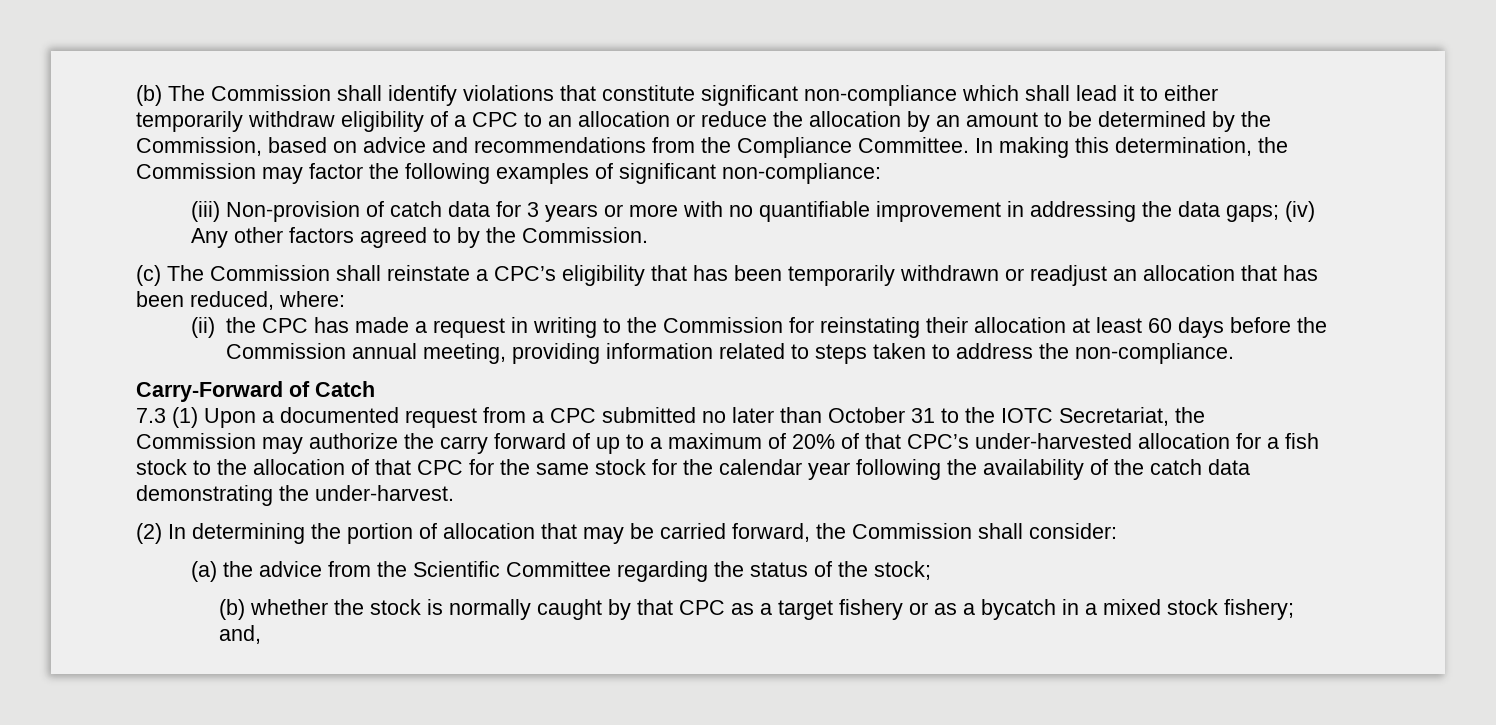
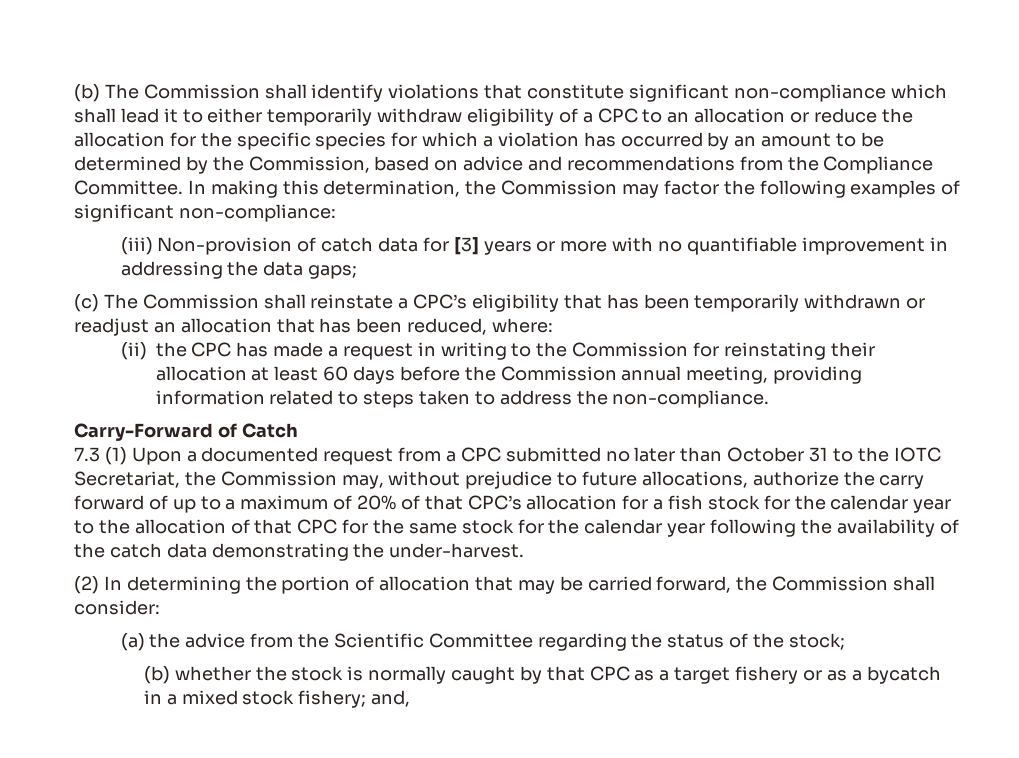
- (b) The Commission shall identify violations that constitute significant non-compliance which shall lead it to either temporarily withdraw eligibility of a CPC to an allocation or reduce the allocation by an amount to be determined by the Commission, based on advice and recommendations from the Compliance Committee.
+ (b) The Commission shall identify violations that constitute significant non-compliance which shall lead it to either temporarily withdraw eligibility of a CPC to an allocation or reduce the allocation for the specific species for which a violation has occurred by an amount to be determined by the Commission, based on advice and recommendations from the Compliance Committee.
- (iii) Non-provision of catch data for 3 years or more with no quantifiable improvement in addressing the data gaps; (iv) Any other factors agreed to by the Commission.
+ (iii) Non-provision of catch data for [3] years or more with no quantifiable improvement in addressing the data gaps;
- 7.3 (1) Upon a documented request from a CPC submitted no later than October 31 to the IOTC Secretariat, the Commission may authorize the carry forward of up to a maximum of 20% of that CPC’s under-harvested allocation for a fish stock to the allocation of that CPC for the same stock for the calendar year following the availability of the catch data demonstrating the under-harvest.
+ 7.3 (1) Upon a documented request from a CPC submitted no later than October 31 to the IOTC Secretariat, the Commission may, without prejudice to future allocations, authorize the carry forward of up to a maximum of 20% of that CPC’s allocation for a fish stock for the calendar year to the allocation of that CPC for the same stock for the calendar year following the availability of the catch data demonstrating the under-harvest.

